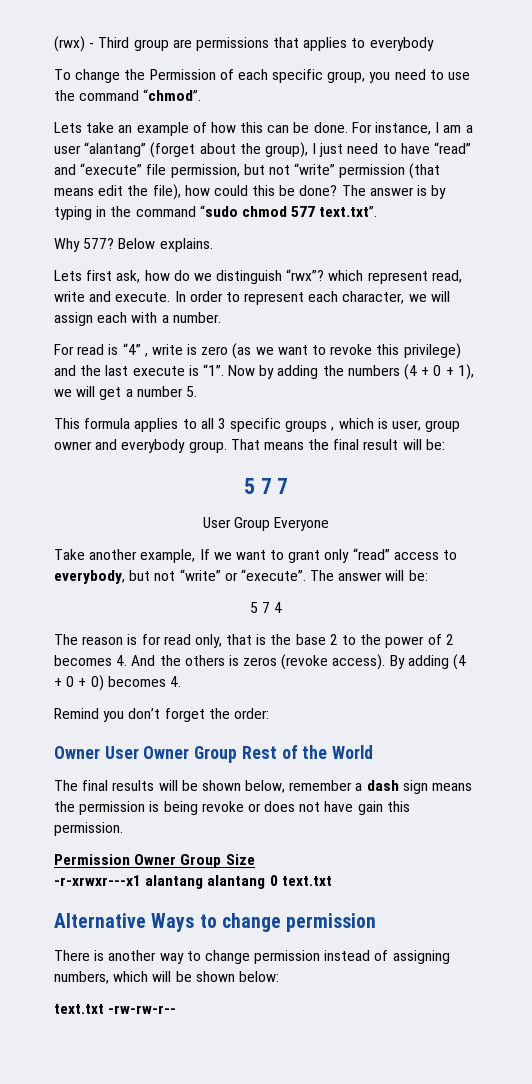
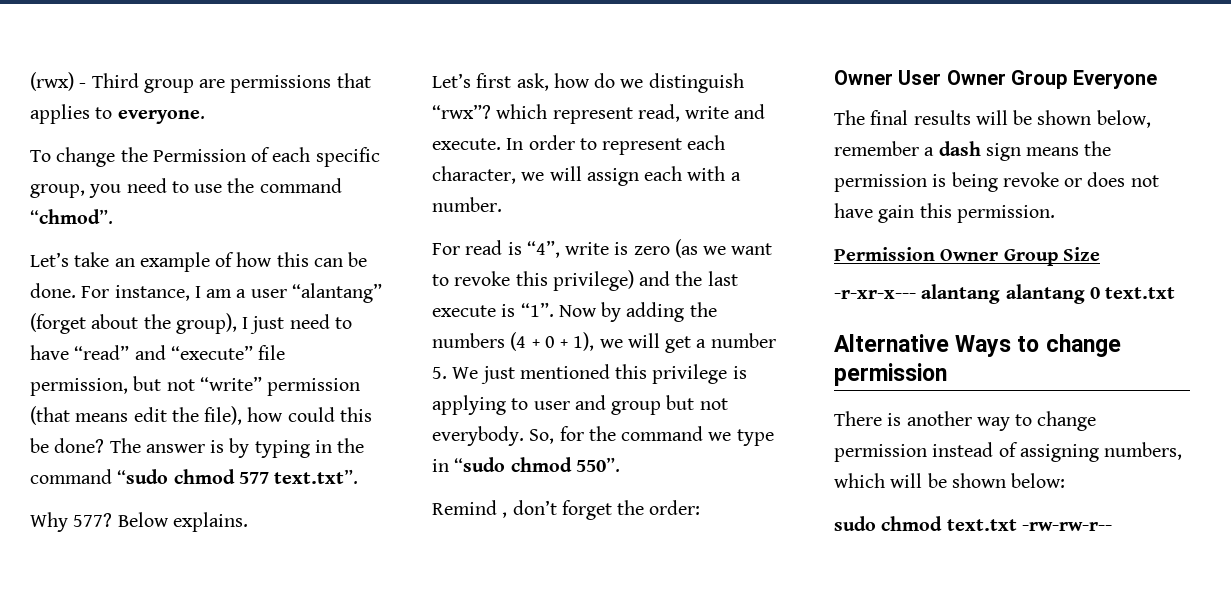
- (rwx) - Third group are permissions that applies to everybody
+ (rwx) - Third group are permissions that applies to everyone.
- Lets take an example of how this can be done.
+ Let’s take an example of how this can be done.
- Lets first ask, how do we distinguish “rwx”? which represent read, write and execute.
+ Let’s first ask, how do we distinguish “rwx”? which represent read, write and execute.
- For read is “4” , write is zero (as we want to revoke this privilege) and the last execute is “1”.
+ For read is “4”, write is zero (as we want to revoke this privilege) and the last execute is “1”.
- Now by adding the numbers (4 + 0 + 1), we will get a number 5.
- This formula applies to all 3 specific groups , which is user, group owner and everybody group. That means the final result will be:
- 5 7 7
- User Group Everyone
- Take another example, If we want to grant only “read” access to everybody, but not “write” or “execute”. The answer will be:
- 5 7 4
- The reason is for read only, that is the base 2 to the power of 2 becomes 4. And the others is zeros (revoke access). By adding (4 + 0 + 0) becomes 4.
+ Now by adding the numbers (4 + 0 + 1), we will get a number 5. We just mentioned this privilege is applying to user and group but not everybody. So, for the command we type in “sudo chmod 550”.
- Remind you don’t forget the order:
+ Remind , don’t forget the order:
- Owner User Owner Group Rest of the World
+ Owner User Owner Group Everyone
- -r-xrwxr---x1 alantang alantang 0 text.txt
+ -r-xr-x--- alantang alantang 0 text.txt
- text.txt -rw-rw-r--
+ sudo chmod text.txt -rw-rw-r--

